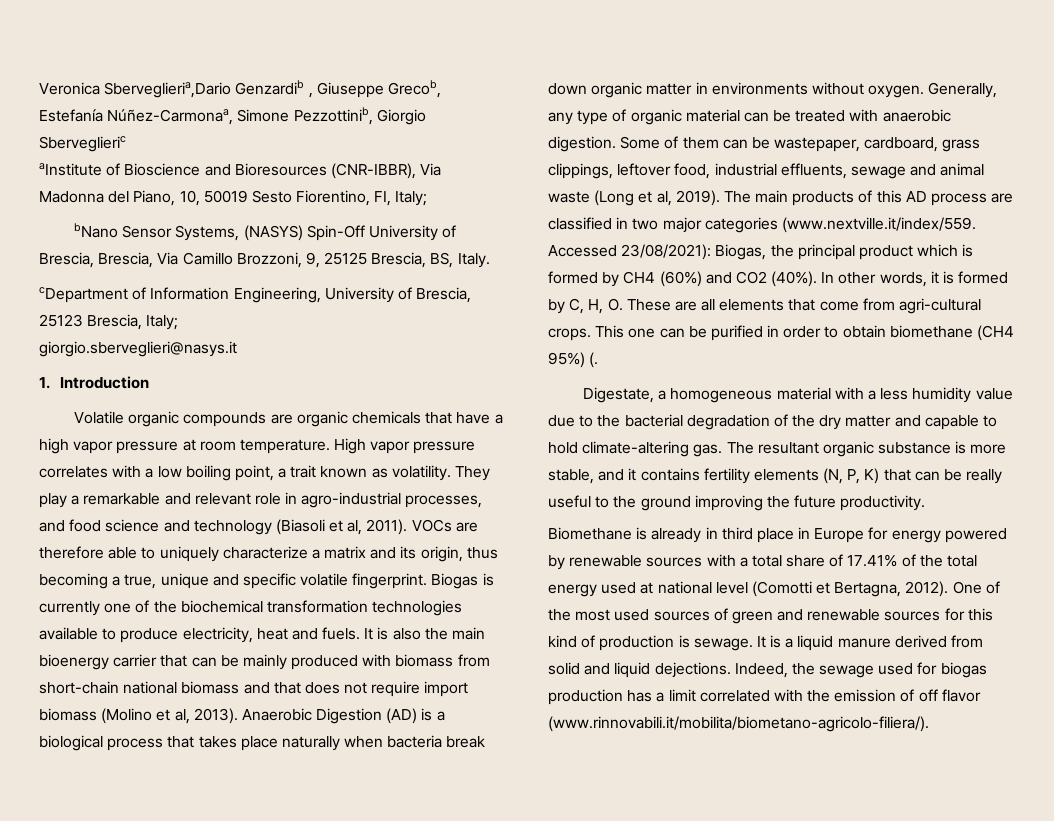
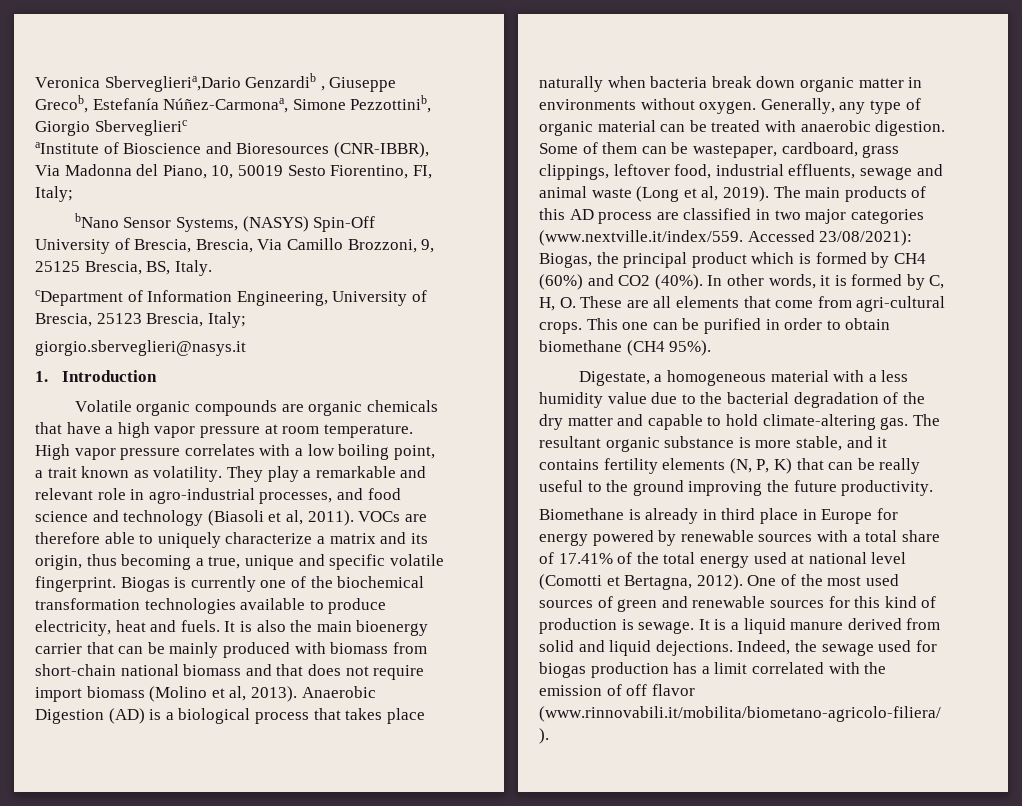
- This one can be purified in order to obtain biomethane (CH4 95%) (.
+ This one can be purified in order to obtain biomethane (CH4 95%).

